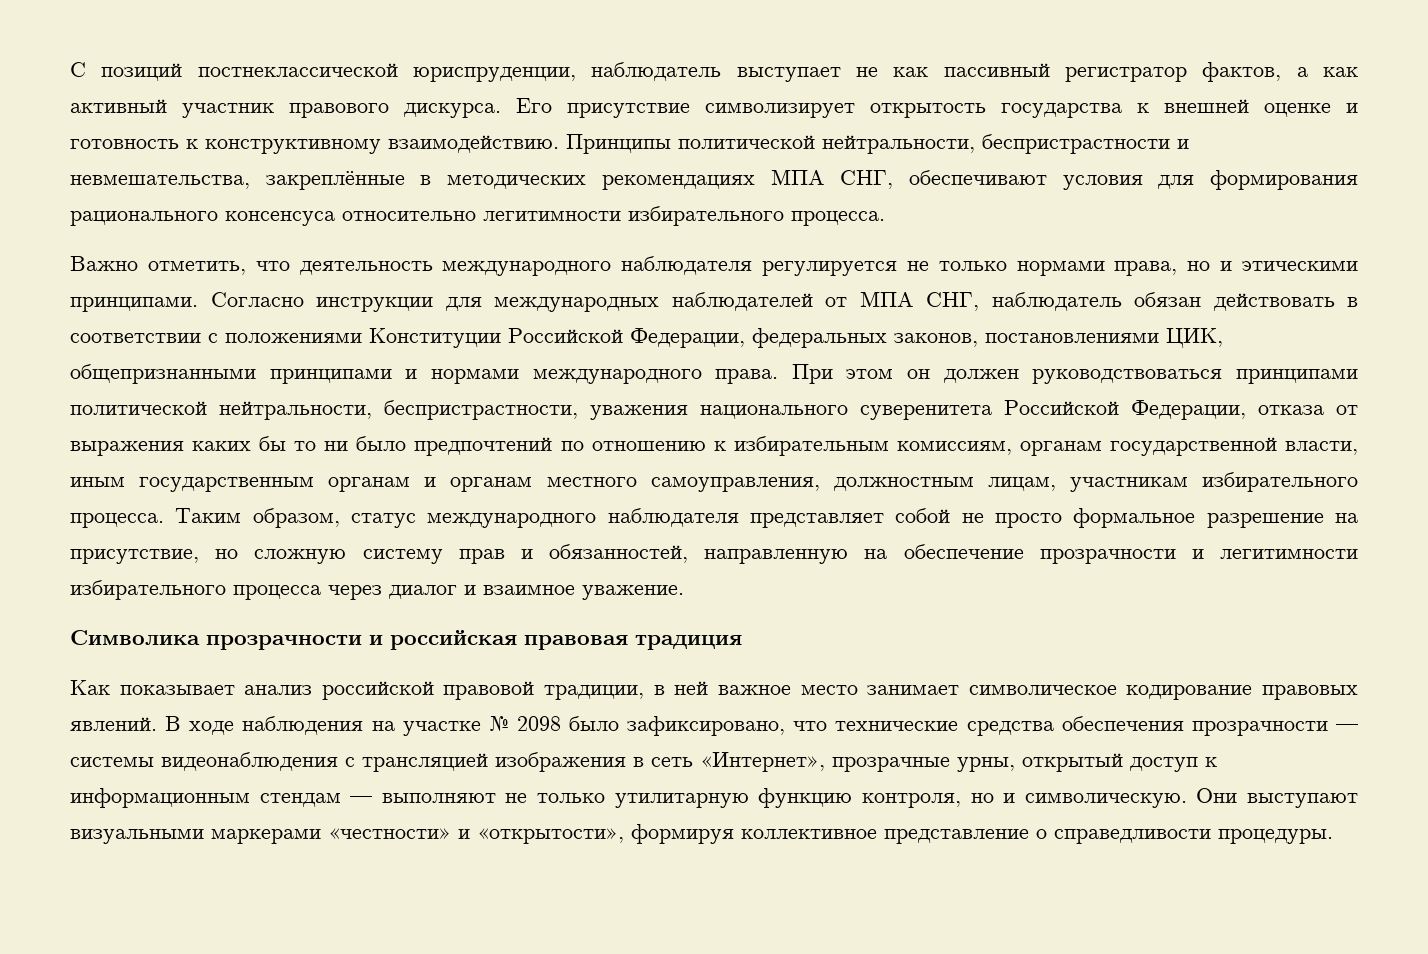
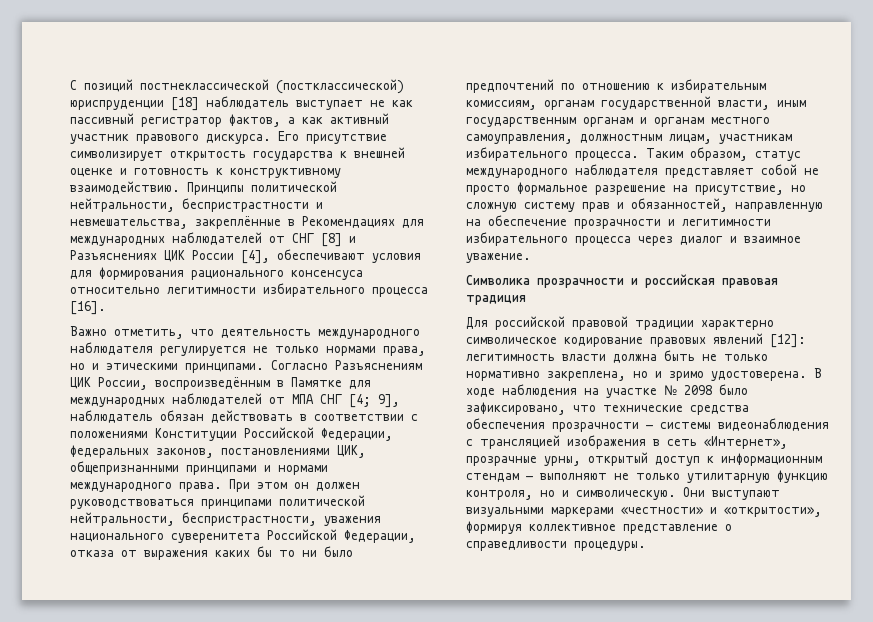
- С позиций постнеклассической юриспруденции, наблюдатель выступает не как пассивный регистратор фактов, а как активный участник правового дискурса.
+ С позиций постнеклассической (постклассической) юриспруденции [18] наблюдатель выступает не как пассивный регистратор фактов, а как активный участник правового дискурса.
- Принципы политической нейтральности, беспристрастности и невмешательства, закреплённые в методических рекомендациях МПА СНГ, обеспечивают условия для формирования рационального консенсуса относительно легитимности избирательного процесса.
+ Принципы политической нейтральности, беспристрастности и невмешательства, закреплённые в Рекомендациях для международных наблюдателей от СНГ [8] и Разъяснениях ЦИК России [4], обеспечивают условия для формирования рационального консенсуса относительно легитимности избирательного процесса [16].
- Согласно инструкции для международных наблюдателей от МПА СНГ, наблюдатель обязан действовать в соответствии с положениями Конституции Российской Федерации, федеральных законов, постановлениями ЦИК, общепризнанными принципами и нормами международного права.
+ Согласно Разъяснениям ЦИК России, воспроизведённым в Памятке для международных наблюдателей от МПА СНГ [4; 9], наблюдатель обязан действовать в соответствии с положениями Конституции Российской Федерации, федеральных законов, постановлениями ЦИК, общепризнанными принципами и нормами международного права.
- Как показывает анализ российской правовой традиции, в ней важное место занимает символическое кодирование правовых явлений.
+ Для российской правовой традиции характерно символическое кодирование правовых явлений [12]: легитимность власти должна быть не только нормативно закреплена, но и зримо удостоверена.

